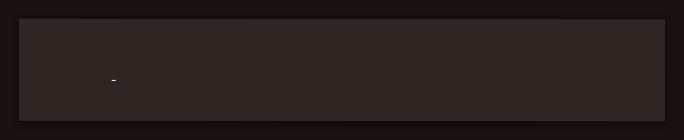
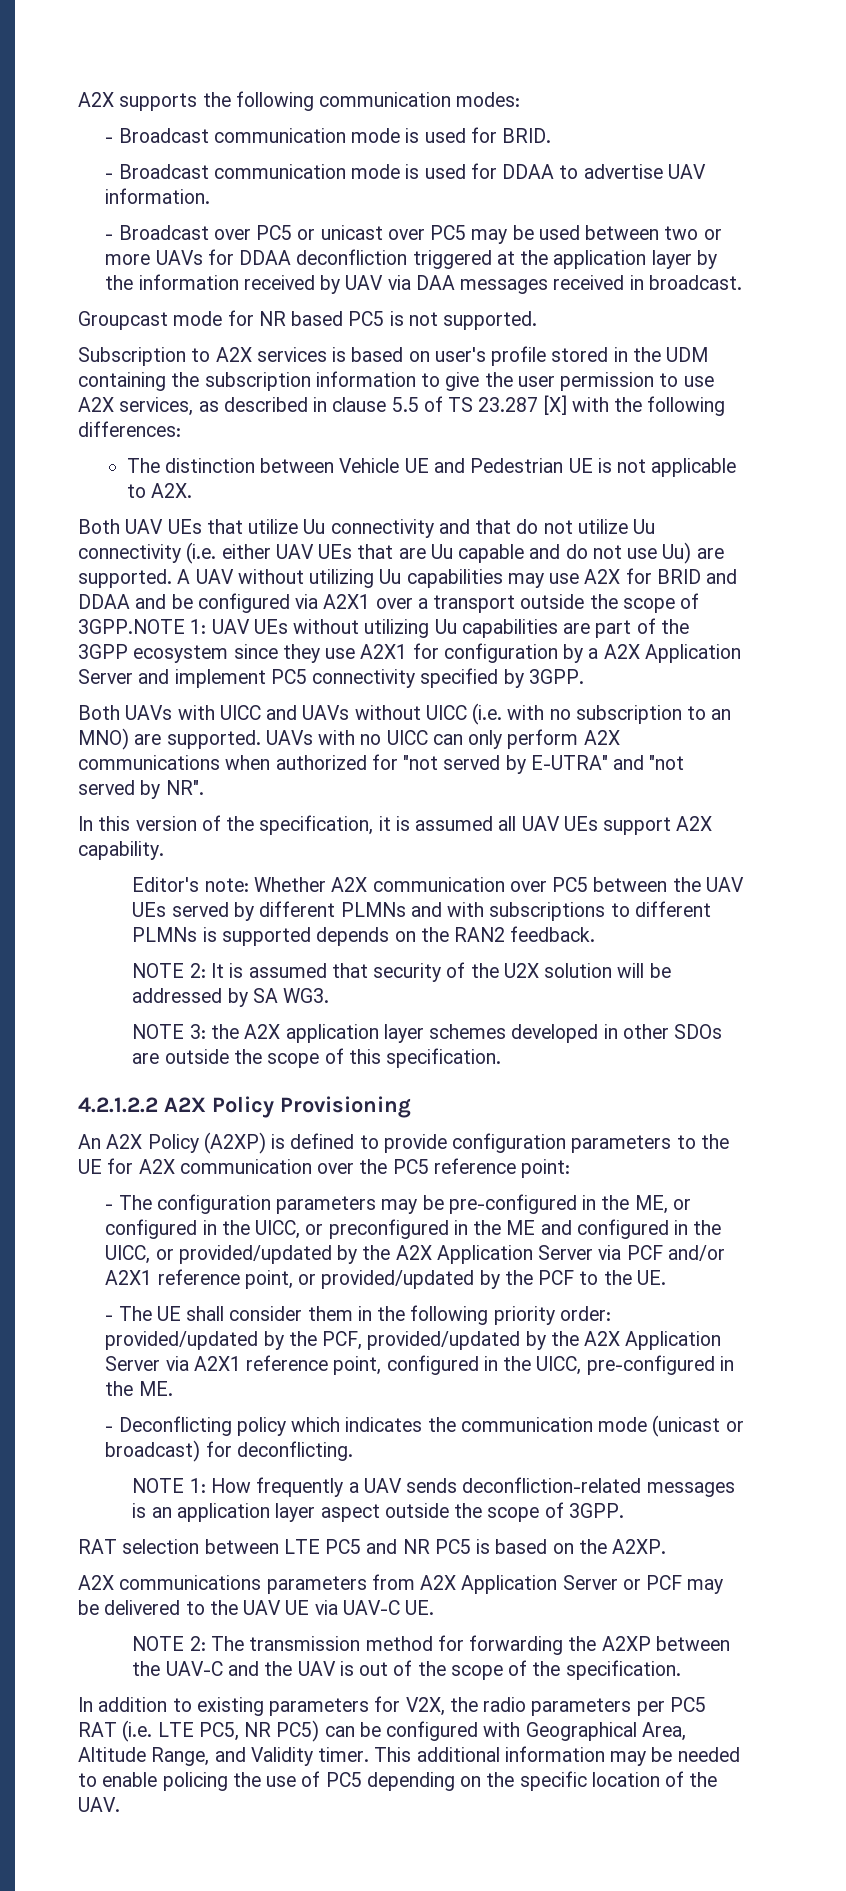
- -
+ A2X supports the following communication modes:
+ - Broadcast communication mode is used for BRID.
+ - Broadcast communication mode is used for DDAA to advertise UAV information.
+ - Broadcast over PC5 or unicast over PC5 may be used between two or more UAVs for DDAA deconfliction triggered at the application layer by the information received by UAV via DAA messages received in broadcast.
+ Groupcast mode for NR based PC5 is not supported.
+ Subscription to A2X services is based on user's profile stored in the UDM containing the subscription information to give the user permission to use A2X services, as described in clause 5.5 of TS 23.287 [X] with the following differences:
+ The distinction between Vehicle UE and Pedestrian UE is not applicable to A2X.
+ Both UAV UEs that utilize Uu connectivity and that do not utilize Uu connectivity (i.e. either UAV UEs that are Uu capable and do not use Uu) are supported. A UAV without utilizing Uu capabilities may use A2X for BRID and DDAA and be configured via A2X1 over a transport outside the scope of 3GPP.NOTE 1: UAV UEs without utilizing Uu capabilities are part of the 3GPP ecosystem since they use A2X1 for configuration by a A2X Application Server and implement PC5 connectivity specified by 3GPP.
+ Both UAVs with UICC and UAVs without UICC (i.e. with no subscription to an MNO) are supported. UAVs with no UICC can only perform A2X communications when authorized for "not served by E-UTRA" and "not served by NR".
+ In this version of the specification, it is assumed all UAV UEs support A2X capability.
+ Editor's note: Whether A2X communication over PC5 between the UAV UEs served by different PLMNs and with subscriptions to different PLMNs is supported depends on the RAN2 feedback.
+ NOTE 2: It is assumed that security of the U2X solution will be addressed by SA WG3.
+ NOTE 3: the A2X application layer schemes developed in other SDOs are outside the scope of this specification.
+ 4.2.1.2.2 A2X Policy Provisioning
+ An A2X Policy (A2XP) is defined to provide configuration parameters to the UE for A2X communication over the PC5 reference point:
+ - The configuration parameters may be pre-configured in the ME, or configured in the UICC, or preconfigured in the ME and configured in the UICC, or provided/updated by the A2X Application Server via PCF and/or A2X1 reference point, or provided/updated by the PCF to the UE.
+ - The UE shall consider them in the following priority order: provided/updated by the PCF, provided/updated by the A2X Application Server via A2X1 reference point, configured in the UICC, pre-configured in the ME.
+ - Deconflicting policy which indicates the communication mode (unicast or broadcast) for deconflicting.
+ NOTE 1: How frequently a UAV sends deconfliction-related messages is an application layer aspect outside the scope of 3GPP.
+ RAT selection between LTE PC5 and NR PC5 is based on the A2XP.
+ A2X communications parameters from A2X Application Server or PCF may be delivered to the UAV UE via UAV-C UE.
+ NOTE 2: The transmission method for forwarding the A2XP between the UAV-C and the UAV is out of the scope of the specification.
+ In addition to existing parameters for V2X, the radio parameters per PC5 RAT (i.e. LTE PC5, NR PC5) can be configured with Geographical Area, Altitude Range, and Validity timer. This additional information may be needed to enable policing the use of PC5 depending on the specific location of the UAV.

